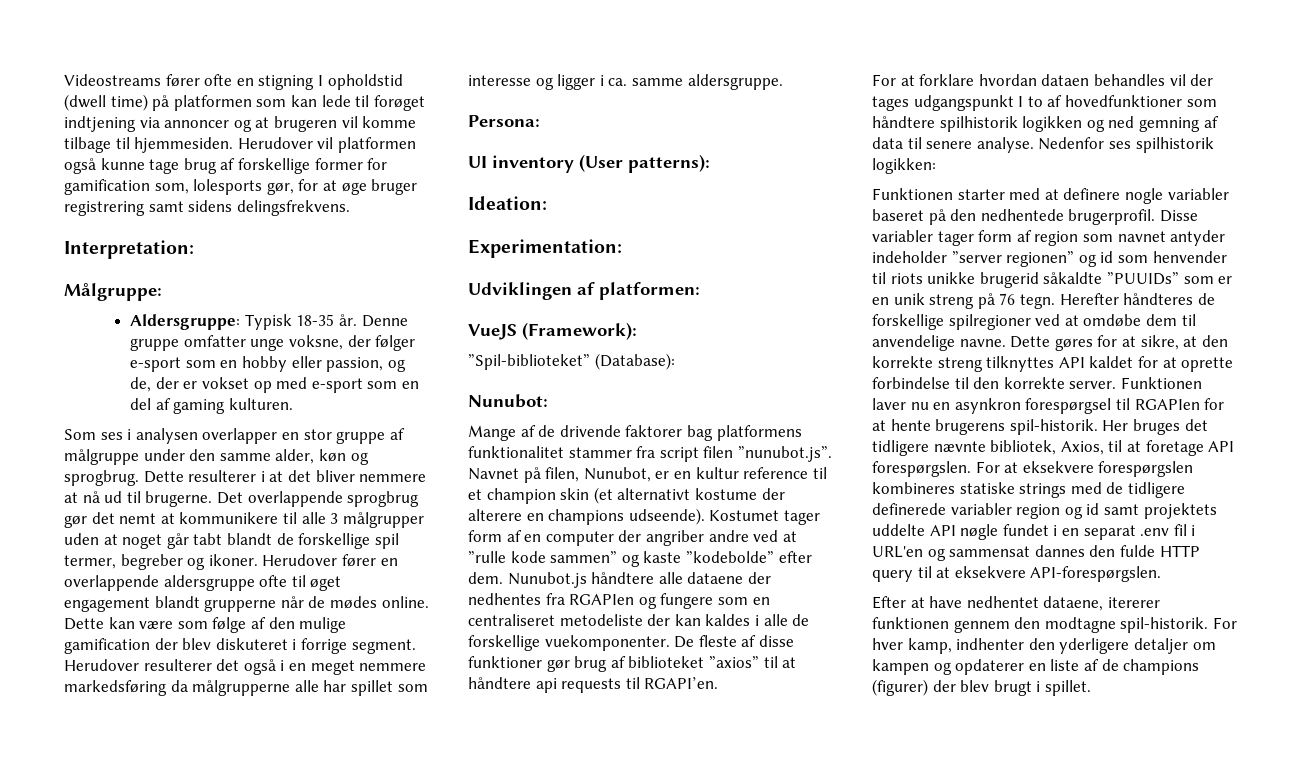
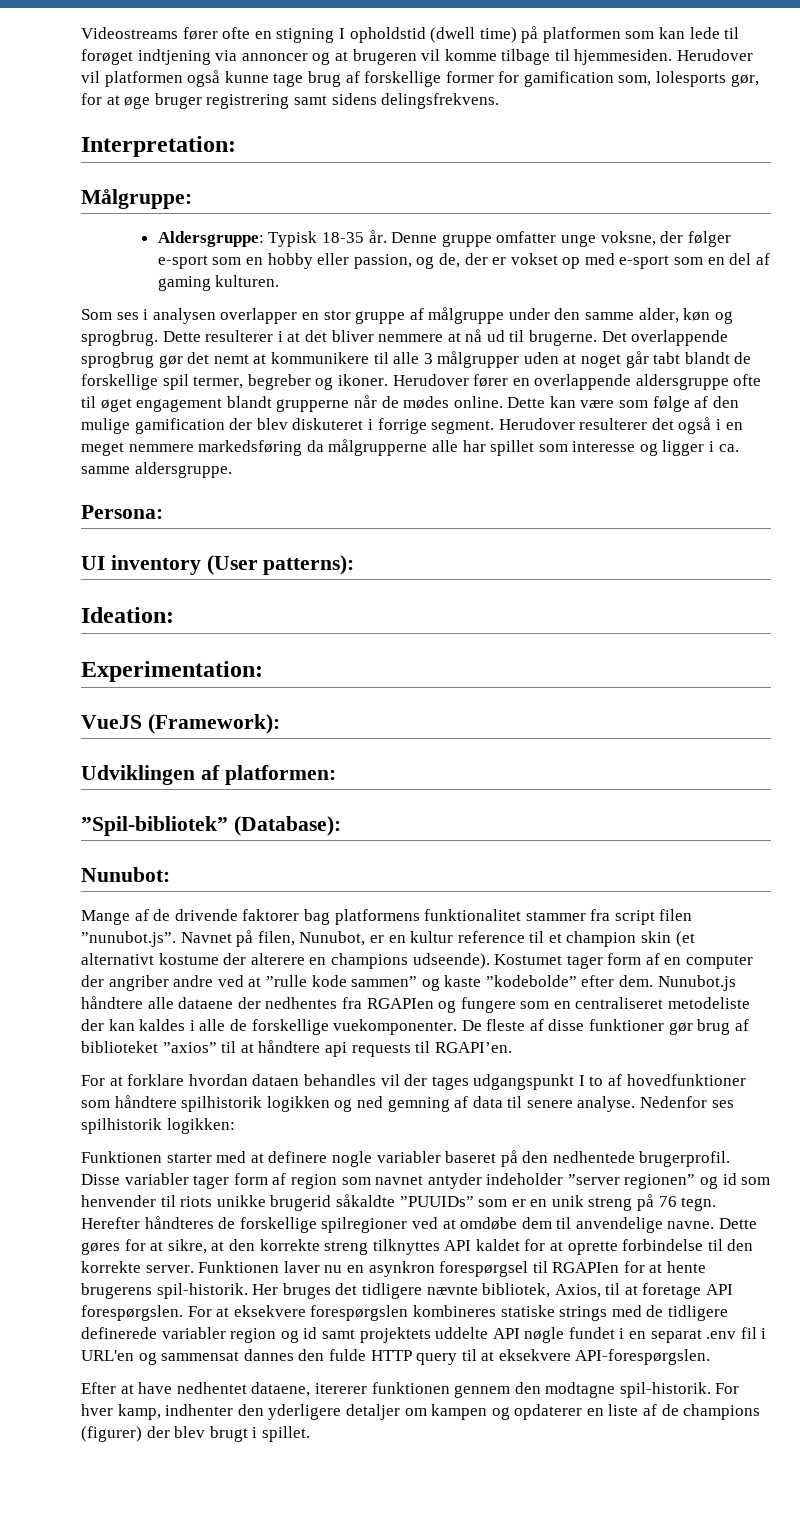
+ VueJS (Framework):
- VueJS (Framework):
- ”Spil-biblioteket” (Database):
+ ”Spil-bibliotek” (Database):

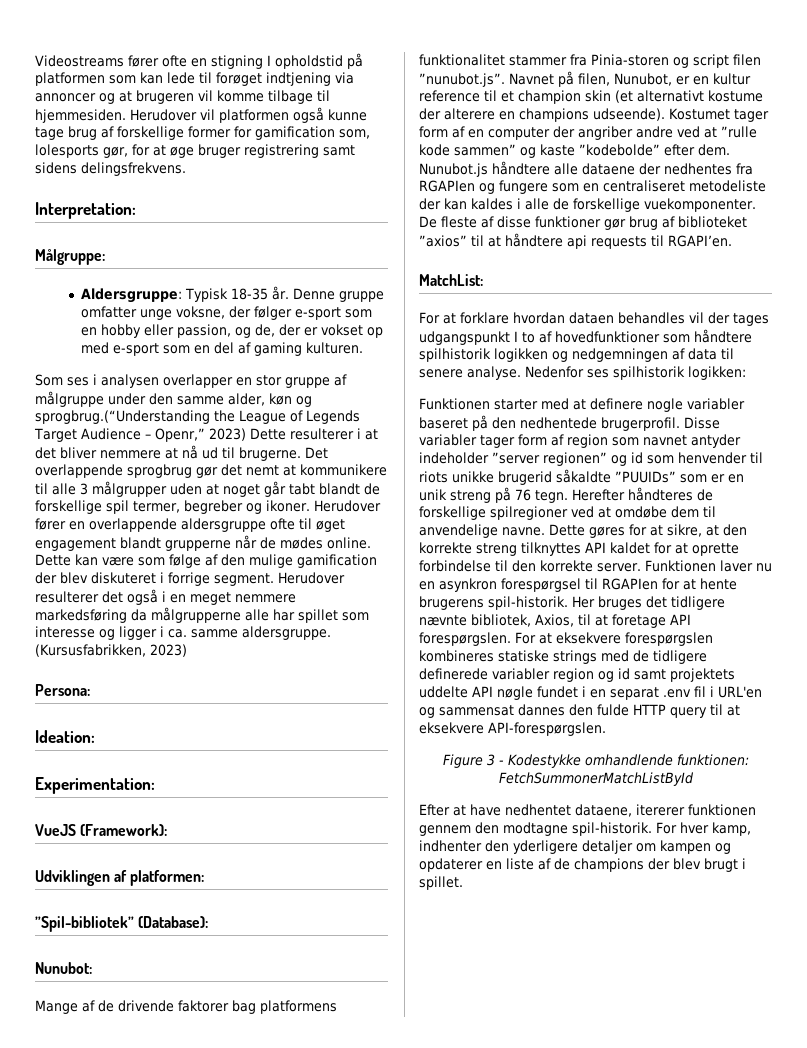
- Videostreams fører ofte en stigning I opholdstid (dwell time) på platformen som kan lede til forøget indtjening via annoncer og at brugeren vil komme tilbage til hjemmesiden.
+ Videostreams fører ofte en stigning I opholdstid på platformen som kan lede til forøget indtjening via annoncer og at brugeren vil komme tilbage til hjemmesiden.
- Som ses i analysen overlapper en stor gruppe af målgruppe under den samme alder, køn og sprogbrug. Dette resulterer i at det bliver nemmere at nå ud til brugerne.
+ Som ses i analysen overlapper en stor gruppe af målgruppe under den samme alder, køn og sprogbrug.(“Understanding the League of Legends Target Audience – Openr,” 2023) Dette resulterer i at det bliver nemmere at nå ud til brugerne.
+ (Kursusfabrikken, 2023)
- UI inventory (User patterns):
- Mange af de drivende faktorer bag platformens funktionalitet stammer fra script filen ”nunubot.js”. Navnet på filen, Nunubot, er en kultur reference til et champion skin (et alternativt kostume der alterere en champions udseende).
+ Mange af de drivende faktorer bag platformens funktionalitet stammer fra Pinia-storen og script filen ”nunubot.js”. Navnet på filen, Nunubot, er en kultur reference til et champion skin (et alternativt kostume der alterere en champions udseende).
+ MatchList:
- For at forklare hvordan dataen behandles vil der tages udgangspunkt I to af hovedfunktioner som håndtere spilhistorik logikken og ned gemning af data til senere analyse.
+ For at forklare hvordan dataen behandles vil der tages udgangspunkt I to af hovedfunktioner som håndtere spilhistorik logikken og nedgemningen af data til senere analyse.
+ Figure 3 - Kodestykke omhandlende funktionen: FetchSummonerMatchListById
- For hver kamp, indhenter den yderligere detaljer om kampen og opdaterer en liste af de champions (figurer) der blev brugt i spillet.
+ For hver kamp, indhenter den yderligere detaljer om kampen og opdaterer en liste af de champions der blev brugt i spillet.

